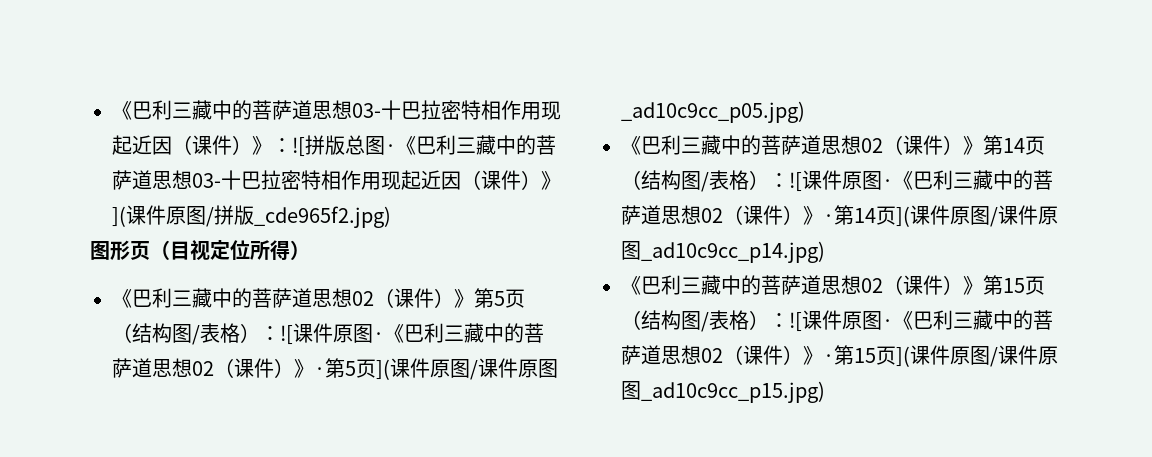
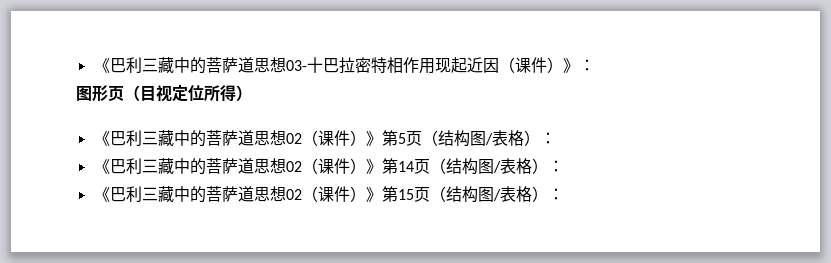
- 《巴利三藏中的菩萨道思想03-十巴拉密特相作用现起近因（课件）》：![拼版总图·《巴利三藏中的菩萨道思想03-十巴拉密特相作用现起近因（课件）》](课件原图/拼版_cde965f2.jpg)
+ 《巴利三藏中的菩萨道思想03-十巴拉密特相作用现起近因（课件）》：
- 《巴利三藏中的菩萨道思想02（课件）》第5页（结构图/表格）：![课件原图·《巴利三藏中的菩萨道思想02（课件）》·第5页](课件原图/课件原图_ad10c9cc_p05.jpg)
+ 《巴利三藏中的菩萨道思想02（课件）》第5页（结构图/表格）：
- 《巴利三藏中的菩萨道思想02（课件）》第14页（结构图/表格）：![课件原图·《巴利三藏中的菩萨道思想02（课件）》·第14页](课件原图/课件原图_ad10c9cc_p14.jpg)
+ 《巴利三藏中的菩萨道思想02（课件）》第14页（结构图/表格）：
- 《巴利三藏中的菩萨道思想02（课件）》第15页（结构图/表格）：![课件原图·《巴利三藏中的菩萨道思想02（课件）》·第15页](课件原图/课件原图_ad10c9cc_p15.jpg)
+ 《巴利三藏中的菩萨道思想02（课件）》第15页（结构图/表格）：

